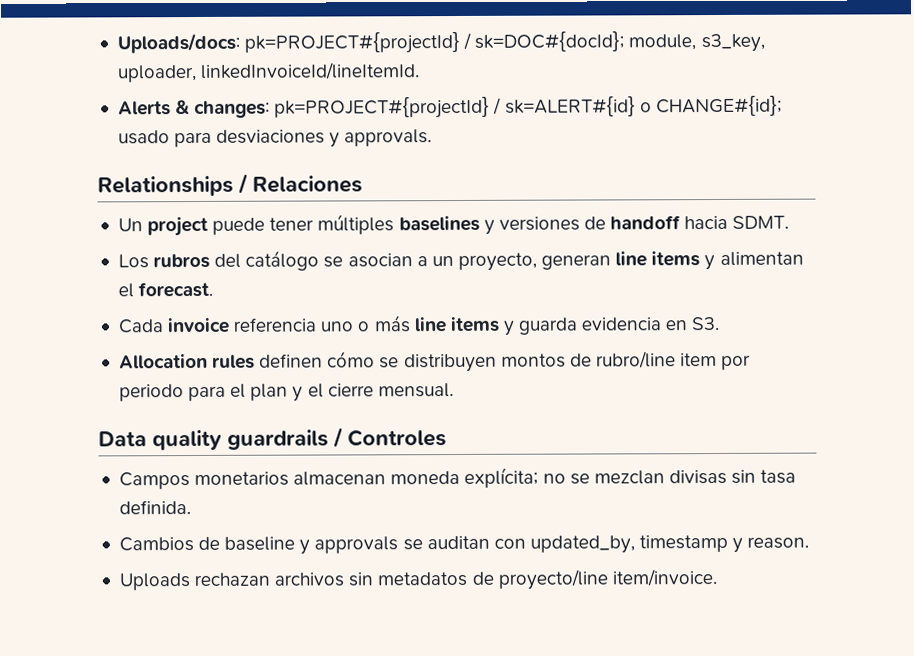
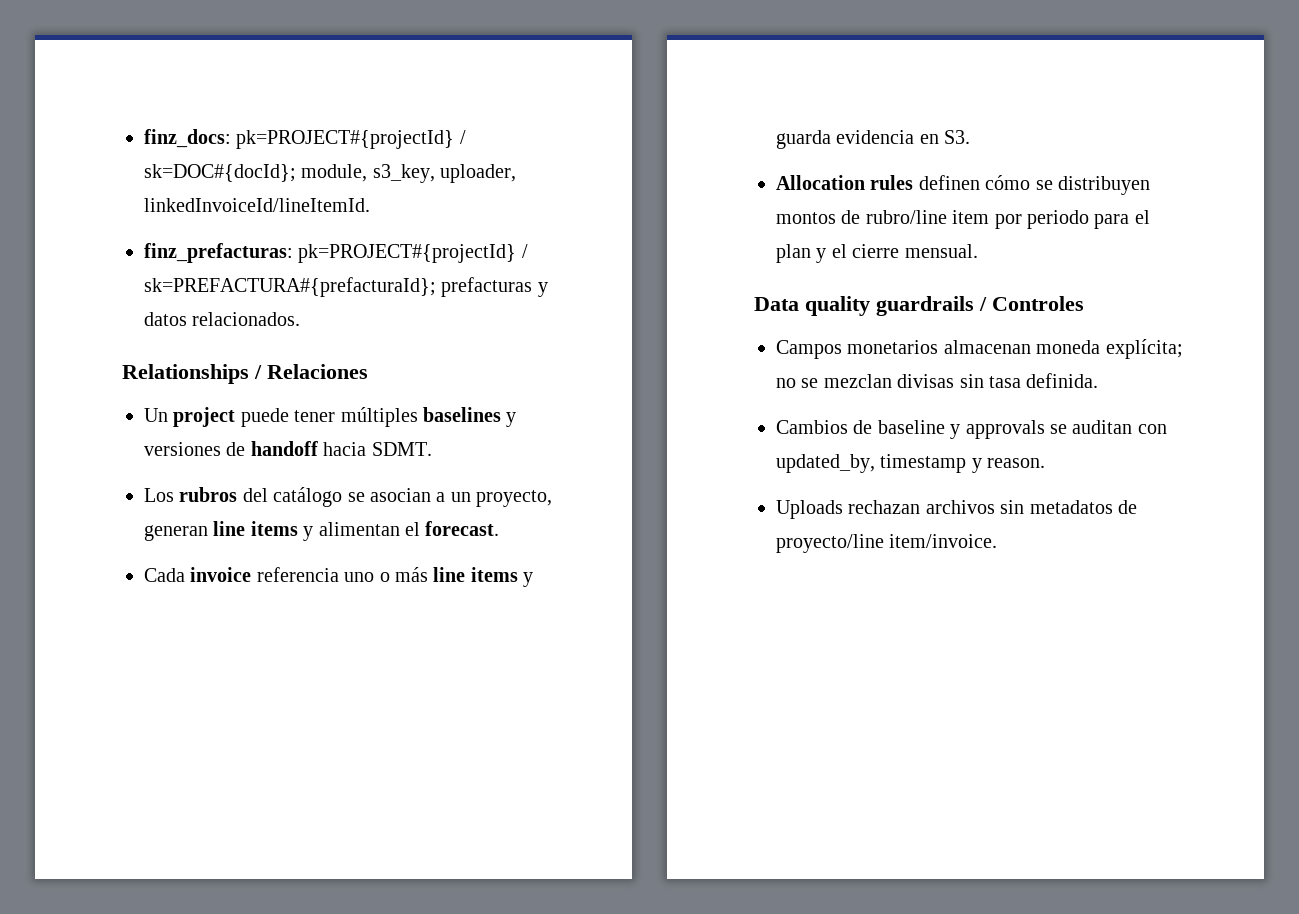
- Uploads/docs: pk=PROJECT#{projectId} / sk=DOC#{docId}; module, s3_key, uploader, linkedInvoiceId/lineItemId.
+ finz_docs: pk=PROJECT#{projectId} / sk=DOC#{docId}; module, s3_key, uploader, linkedInvoiceId/lineItemId.
- Alerts & changes: pk=PROJECT#{projectId} / sk=ALERT#{id} o CHANGE#{id}; usado para desviaciones y approvals.
+ finz_prefacturas: pk=PROJECT#{projectId} / sk=PREFACTURA#{prefacturaId}; prefacturas y datos relacionados.

